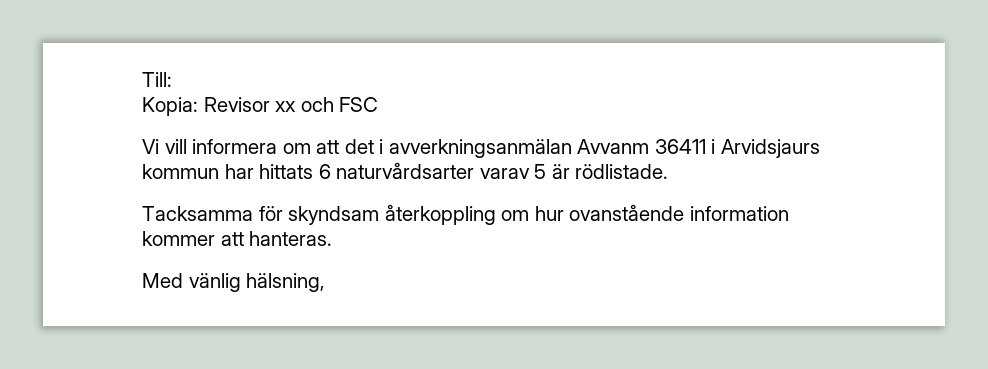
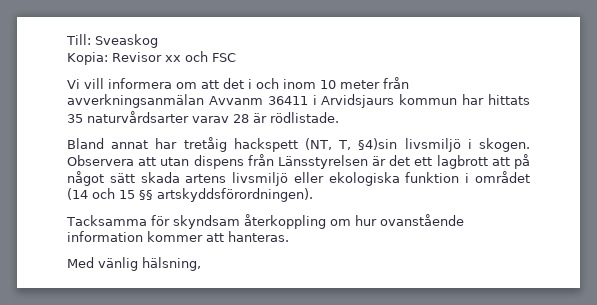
- Till:
+ Till: Sveaskog
- Vi vill informera om att det i avverkningsanmälan Avvanm 36411 i Arvidsjaurs kommun har hittats 6 naturvårdsarter varav 5 är rödlistade.
+ Vi vill informera om att det i och inom 10 meter från avverkningsanmälan Avvanm 36411 i Arvidsjaurs kommun har hittats 35 naturvårdsarter varav 28 är rödlistade.
+ Bland annat har tretåig hackspett (NT, T, §4)sin livsmiljö i skogen. Observera att utan dispens från Länsstyrelsen är det ett lagbrott att på något sätt skada artens livsmiljö eller ekologiska funktion i området (14 och 15 §§ artskyddsförordningen).

